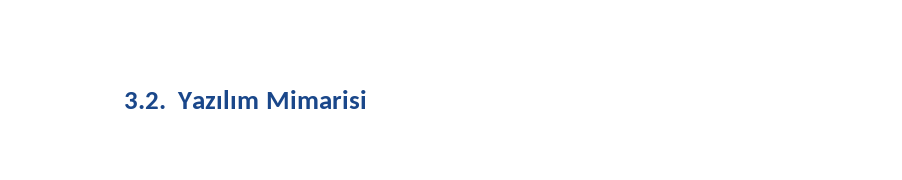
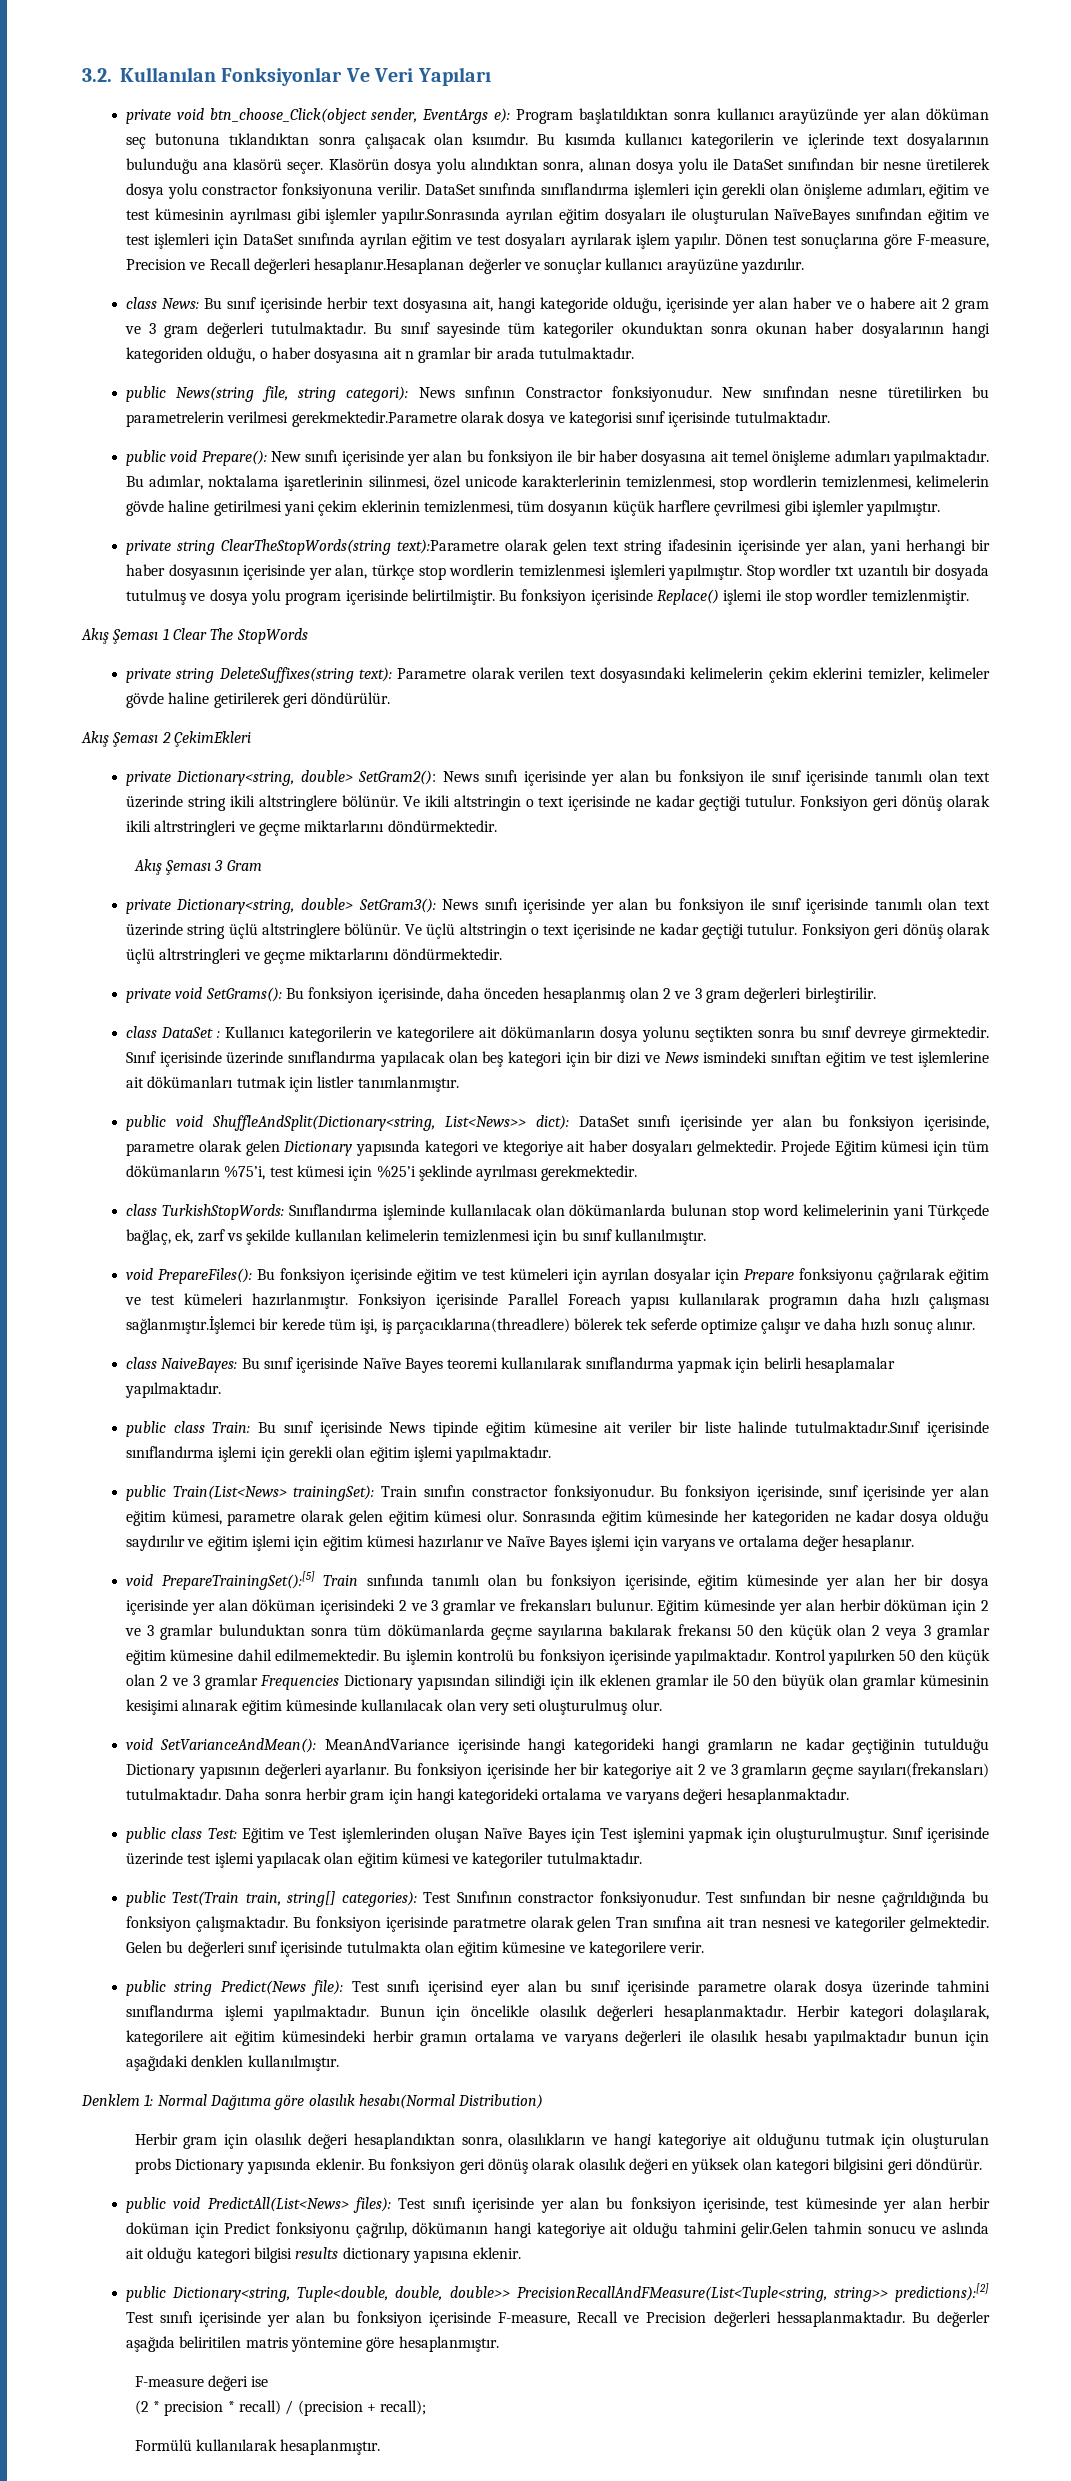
- 3.2. Yazılım Mimarisi
+ 3.2. Kullanılan Fonksiyonlar Ve Veri Yapıları
+ private void btn_choose_Click(object sender, EventArgs e): Program başlatıldıktan sonra kullanıcı arayüzünde yer alan döküman seç butonuna tıklandıktan sonra çalışacak olan ksıımdır. Bu kısımda kullanıcı kategorilerin ve içlerinde text dosyalarının bulunduğu ana klasörü seçer. Klasörün dosya yolu alındıktan sonra, alınan dosya yolu ile DataSet sınıfından bir nesne üretilerek dosya yolu constractor fonksiyonuna verilir. DataSet sınıfında sınıflandırma işlemleri için gerekli olan önişleme adımları, eğitim ve test kümesinin ayrılması gibi işlemler yapılır.Sonrasında ayrılan eğitim dosyaları ile oluşturulan NaïveBayes sınıfından eğitim ve test işlemleri için DataSet sınıfında ayrılan eğitim ve test dosyaları ayrılarak işlem yapılır. Dönen test sonuçlarına göre F-measure, Precision ve Recall değerleri hesaplanır.Hesaplanan değerler ve sonuçlar kullanıcı arayüzüne yazdırılır.
+ class News: Bu sınıf içerisinde herbir text dosyasına ait, hangi kategoride olduğu, içerisinde yer alan haber ve o habere ait 2 gram ve 3 gram değerleri tutulmaktadır. Bu sınıf sayesinde tüm kategoriler okunduktan sonra okunan haber dosyalarının hangi kategoriden olduğu, o haber dosyasına ait n gramlar bir arada tutulmaktadır.
+ public News(string file, string categori): News sınfının Constractor fonksiyonudur. New sınıfından nesne türetilirken bu parametrelerin verilmesi gerekmektedir.Parametre olarak dosya ve kategorisi sınıf içerisinde tutulmaktadır.
+ public void Prepare(): New sınıfı içerisinde yer alan bu fonksiyon ile bir haber dosyasına ait temel önişleme adımları yapılmaktadır. Bu adımlar, noktalama işaretlerinin silinmesi, özel unicode karakterlerinin temizlenmesi, stop wordlerin temizlenmesi, kelimelerin gövde haline getirilmesi yani çekim eklerinin temizlenmesi, tüm dosyanın küçük harflere çevrilmesi gibi işlemler yapılmıştır.
+ private string ClearTheStopWords(string text):Parametre olarak gelen text string ifadesinin içerisinde yer alan, yani herhangi bir haber dosyasının içerisinde yer alan, türkçe stop wordlerin temizlenmesi işlemleri yapılmıştır. Stop wordler txt uzantılı bir dosyada tutulmuş ve dosya yolu program içerisinde belirtilmiştir. Bu fonksiyon içerisinde Replace() işlemi ile stop wordler temizlenmiştir.
+ Akış Şeması 1 Clear The StopWords
+ private string DeleteSuffixes(string text): Parametre olarak verilen text dosyasındaki kelimelerin çekim eklerini temizler, kelimeler gövde haline getirilerek geri döndürülür.
+ Akış Şeması 2 ÇekimEkleri
+ private Dictionary<string, double> SetGram2(): News sınıfı içerisinde yer alan bu fonksiyon ile sınıf içerisinde tanımlı olan text üzerinde string ikili altstringlere bölünür. Ve ikili altstringin o text içerisinde ne kadar geçtiği tutulur. Fonksiyon geri dönüş olarak ikili altrstringleri ve geçme miktarlarını döndürmektedir.
+ Akış Şeması 3 Gram
+ private Dictionary<string, double> SetGram3(): News sınıfı içerisinde yer alan bu fonksiyon ile sınıf içerisinde tanımlı olan text üzerinde string üçlü altstringlere bölünür. Ve üçlü altstringin o text içerisinde ne kadar geçtiği tutulur. Fonksiyon geri dönüş olarak üçlü altrstringleri ve geçme miktarlarını döndürmektedir.
+ private void SetGrams(): Bu fonksiyon içerisinde, daha önceden hesaplanmış olan 2 ve 3 gram değerleri birleştirilir.
+ class DataSet : Kullanıcı kategorilerin ve kategorilere ait dökümanların dosya yolunu seçtikten sonra bu sınıf devreye girmektedir. Sınıf içerisinde üzerinde sınıflandırma yapılacak olan beş kategori için bir dizi ve News ismindeki sınıftan eğitim ve test işlemlerine ait dökümanları tutmak için listler tanımlanmıştır.
+ public void ShuffleAndSplit(Dictionary<string, List<News>> dict): DataSet sınıfı içerisinde yer alan bu fonksiyon içerisinde, parametre olarak gelen Dictionary yapısında kategori ve ktegoriye ait haber dosyaları gelmektedir. Projede Eğitim kümesi için tüm dökümanların %75’i, test kümesi için %25’i şeklinde ayrılması gerekmektedir.
+ class TurkishStopWords: Sınıflandırma işleminde kullanılacak olan dökümanlarda bulunan stop word kelimelerinin yani Türkçede bağlaç, ek, zarf vs şekilde kullanılan kelimelerin temizlenmesi için bu sınıf kullanılmıştır.
+ void PrepareFiles(): Bu fonksiyon içerisinde eğitim ve test kümeleri için ayrılan dosyalar için Prepare fonksiyonu çağrılarak eğitim ve test kümeleri hazırlanmıştır. Fonksiyon içerisinde Parallel Foreach yapısı kullanılarak programın daha hızlı çalışması sağlanmıştır.İşlemci bir kerede tüm işi, iş parçacıklarına(threadlere) bölerek tek seferde optimize çalışır ve daha hızlı sonuç alınır.
+ class NaiveBayes: Bu sınıf içerisinde Naïve Bayes teoremi kullanılarak sınıflandırma yapmak için belirli hesaplamalar yapılmaktadır.
+ public class Train: Bu sınıf içerisinde News tipinde eğitim kümesine ait veriler bir liste halinde tutulmaktadır.Sınıf içerisinde sınıflandırma işlemi için gerekli olan eğitim işlemi yapılmaktadır.
+ public Train(List<News> trainingSet): Train sınıfın constractor fonksiyonudur. Bu fonksiyon içerisinde, sınıf içerisinde yer alan eğitim kümesi, parametre olarak gelen eğitim kümesi olur. Sonrasında eğitim kümesinde her kategoriden ne kadar dosya olduğu saydırılır ve eğitim işlemi için eğitim kümesi hazırlanır ve Naïve Bayes işlemi için varyans ve ortalama değer hesaplanır.
+ void PrepareTrainingSet():[5] Train sınfıında tanımlı olan bu fonksiyon içerisinde, eğitim kümesinde yer alan her bir dosya içerisinde yer alan döküman içerisindeki 2 ve 3 gramlar ve frekansları bulunur. Eğitim kümesinde yer alan herbir döküman için 2 ve 3 gramlar bulunduktan sonra tüm dökümanlarda geçme sayılarına bakılarak frekansı 50 den küçük olan 2 veya 3 gramlar eğitim kümesine dahil edilmemektedir. Bu işlemin kontrolü bu fonksiyon içerisinde yapılmaktadır. Kontrol yapılırken 50 den küçük olan 2 ve 3 gramlar Frequencies Dictionary yapısından silindiği için ilk eklenen gramlar ile 50 den büyük olan gramlar kümesinin kesişimi alınarak eğitim kümesinde kullanılacak olan very seti oluşturulmuş olur.
+ void SetVarianceAndMean(): MeanAndVariance içerisinde hangi kategorideki hangi gramların ne kadar geçtiğinin tutulduğu Dictionary yapısının değerleri ayarlanır. Bu fonksiyon içerisinde her bir kategoriye ait 2 ve 3 gramların geçme sayıları(frekansları) tutulmaktadır. Daha sonra herbir gram için hangi kategorideki ortalama ve varyans değeri hesaplanmaktadır.
+ public class Test: Eğitim ve Test işlemlerinden oluşan Naïve Bayes için Test işlemini yapmak için oluşturulmuştur. Sınıf içerisinde üzerinde test işlemi yapılacak olan eğitim kümesi ve kategoriler tutulmaktadır.
+ public Test(Train train, string[] categories): Test Sınıfının constractor fonksiyonudur. Test sınfıından bir nesne çağrıldığında bu fonksiyon çalışmaktadır. Bu fonksiyon içerisinde paratmetre olarak gelen Tran sınıfına ait tran nesnesi ve kategoriler gelmektedir. Gelen bu değerleri sınıf içerisinde tutulmakta olan eğitim kümesine ve kategorilere verir.
+ public string Predict(News file): Test sınıfı içerisind eyer alan bu sınıf içerisinde parametre olarak dosya üzerinde tahmini sınıflandırma işlemi yapılmaktadır. Bunun için öncelikle olasılık değerleri hesaplanmaktadır. Herbir kategori dolaşılarak, kategorilere ait eğitim kümesindeki herbir gramın ortalama ve varyans değerleri ile olasılık hesabı yapılmaktadır bunun için aşağıdaki denklen kullanılmıştır.
+ Denklem 1: Normal Dağıtıma göre olasılık hesabı(Normal Distribution)
+ Herbir gram için olasılık değeri hesaplandıktan sonra, olasılıkların ve hangi kategoriye ait olduğunu tutmak için oluşturulan probs Dictionary yapısında eklenir. Bu fonksiyon geri dönüş olarak olasılık değeri en yüksek olan kategori bilgisini geri döndürür.
+ public void PredictAll(List<News> files): Test sınıfı içerisinde yer alan bu fonksiyon içerisinde, test kümesinde yer alan herbir doküman için Predict fonksiyonu çağrılıp, dökümanın hangi kategoriye ait olduğu tahmini gelir.Gelen tahmin sonucu ve aslında ait olduğu kategori bilgisi results dictionary yapısına eklenir.
+ public Dictionary<string, Tuple<double, double, double>> PrecisionRecallAndFMeasure(List<Tuple<string, string>> predictions):[2] Test sınıfı içerisinde yer alan bu fonksiyon içerisinde F-measure, Recall ve Precision değerleri hessaplanmaktadır. Bu değerler aşağıda beliritilen matris yöntemine göre hesaplanmıştır.
+ F-measure değeri ise
+ (2 * precision * recall) / (precision + recall);
+ Formülü kullanılarak hesaplanmıştır.

